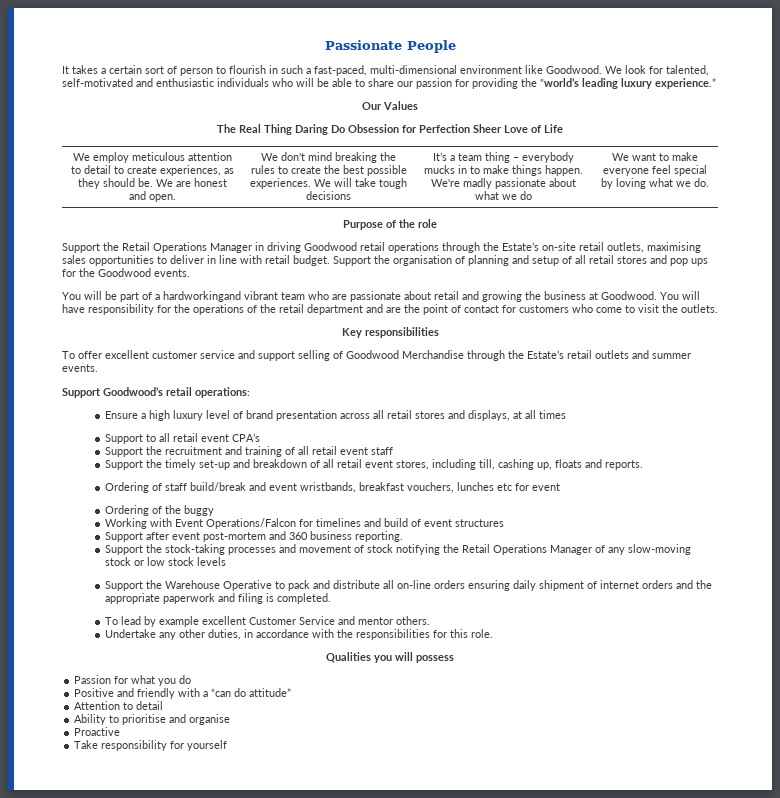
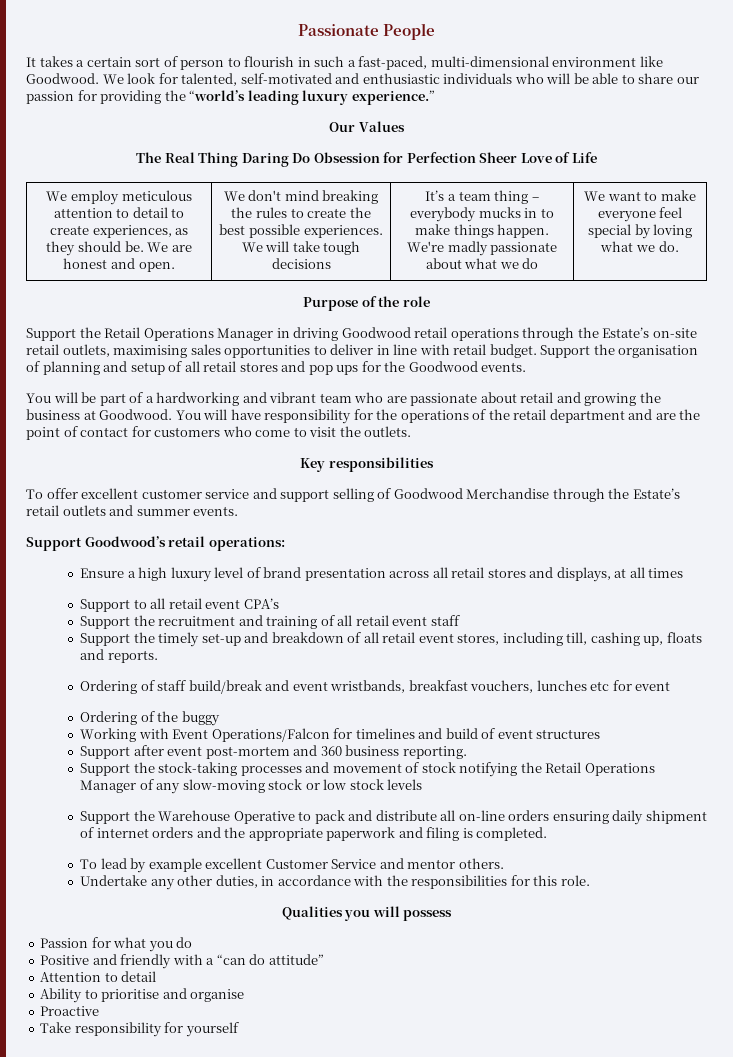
- You will be part of a hardworkingand vibrant team who are passionate about retail and growing the business at Goodwood.
+ You will be part of a hardworking and vibrant team who are passionate about retail and growing the business at Goodwood.

